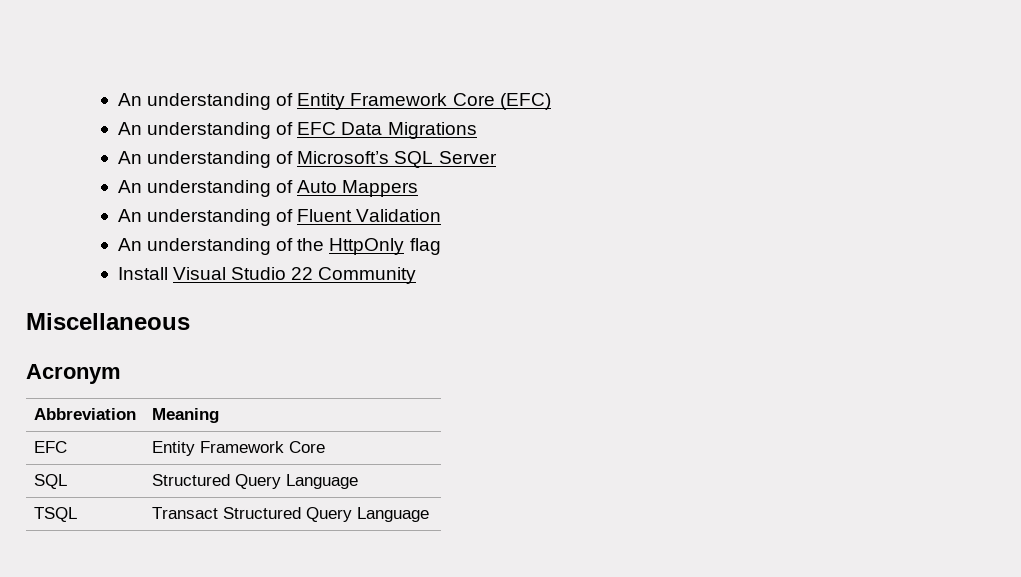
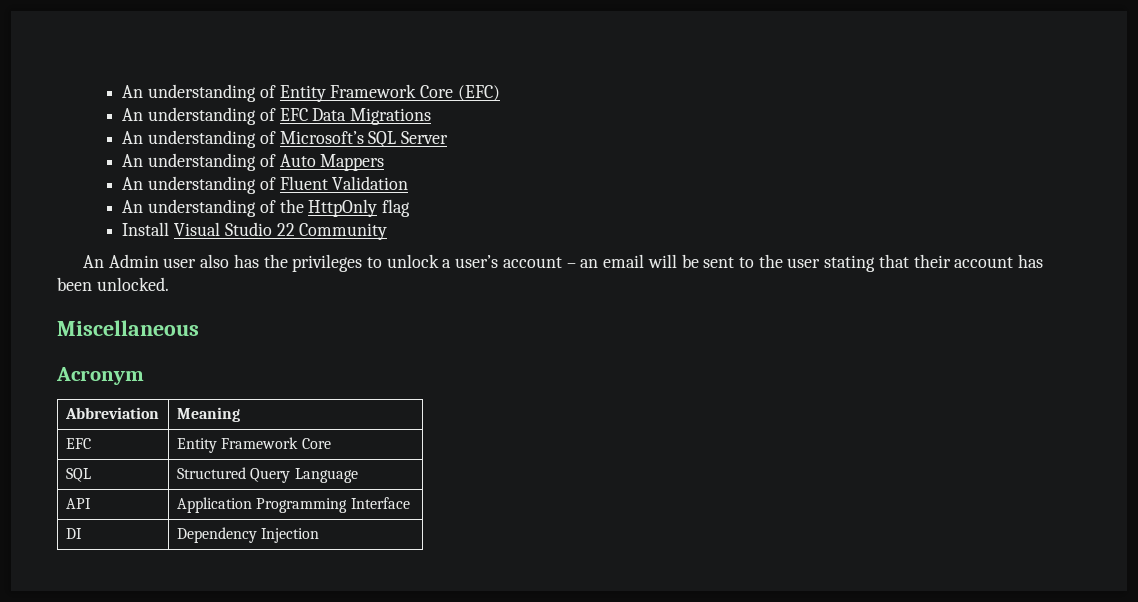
+ An Admin user also has the privileges to unlock a user’s account – an email will be sent to the user stating that their account has been unlocked.
- TSQL | Transact Structured Query Language
+ API | Application Programming Interface
+ DI | Dependency Injection

